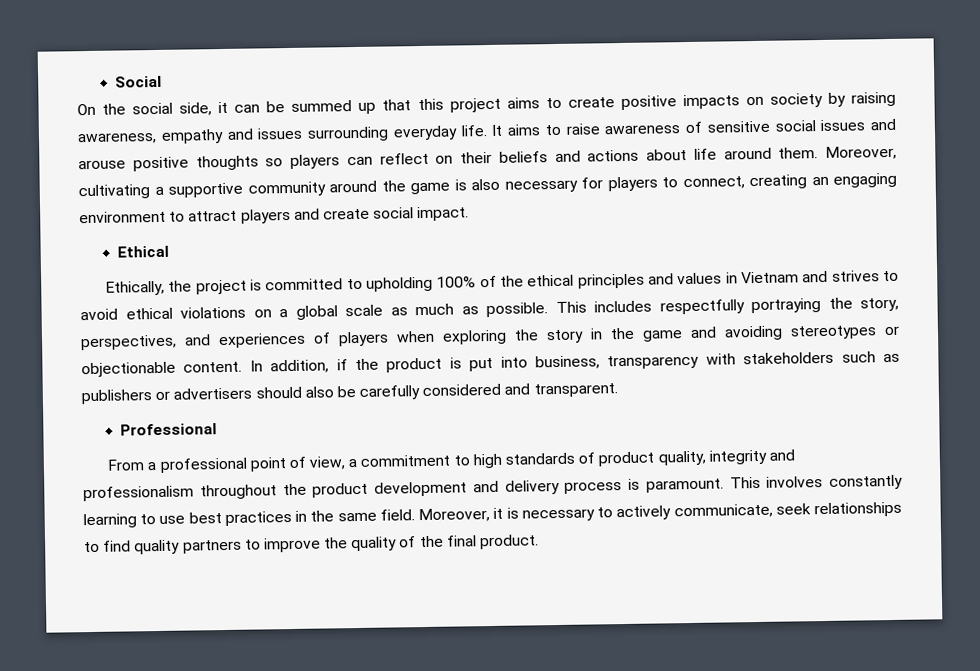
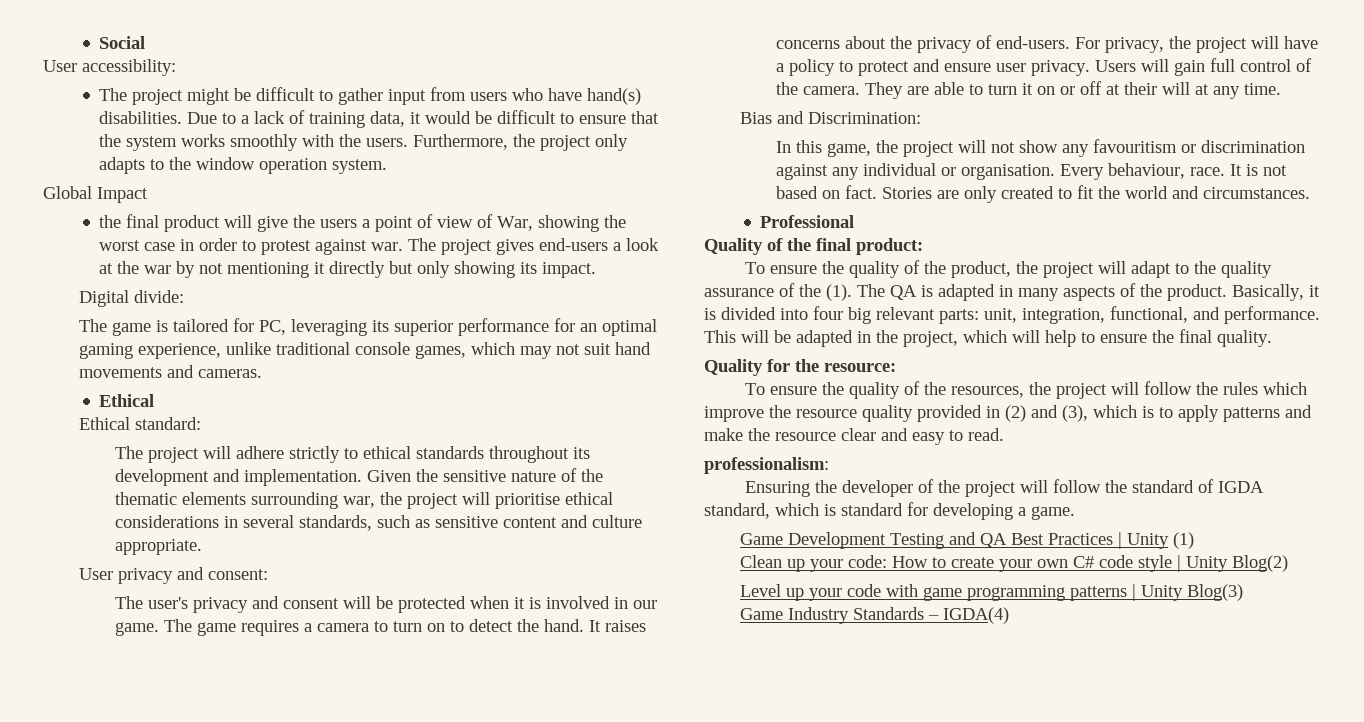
- On the social side, it can be summed up that this project aims to create positive impacts on society by raising awareness, empathy and issues surrounding everyday life. It aims to raise awareness of sensitive social issues and arouse positive thoughts so players can reflect on their beliefs and actions about life around them. Moreover, cultivating a supportive community around the game is also necessary for players to connect, creating an engaging environment to attract players and create social impact.
+ User accessibility:
+ The project might be difficult to gather input from users who have hand(s) disabilities. Due to a lack of training data, it would be difficult to ensure that the system works smoothly with the users. Furthermore, the project only adapts to the window operation system.
+ Global Impact
+ the final product will give the users a point of view of War, showing the worst case in order to protest against war. The project gives end-users a look at the war by not mentioning it directly but only showing its impact.
+ Digital divide:
+ The game is tailored for PC, leveraging its superior performance for an optimal gaming experience, unlike traditional console games, which may not suit hand movements and cameras.
  Ethical
- Ethically, the project is committed to upholding 100% of the ethical principles and values in Vietnam and strives to avoid ethical violations on a global scale as much as possible. This includes respectfully portraying the story, perspectives, and experiences of players when exploring the story in the game and avoiding stereotypes or objectionable content. In addition, if the product is put into business, transparency with stakeholders such as publishers or advertisers should also be carefully considered and transparent.
+ Ethical standard:
+ The project will adhere strictly to ethical standards throughout its development and implementation. Given the sensitive nature of the thematic elements surrounding war, the project will prioritise ethical considerations in several standards, such as sensitive content and culture appropriate.
+ User privacy and consent:
+ The user's privacy and consent will be protected when it is involved in our game. The game requires a camera to turn on to detect the hand. It raises concerns about the privacy of end-users. For privacy, the project will have a policy to protect and ensure user privacy. Users will gain full control of the camera. They are able to turn it on or off at their will at any time.
+ Bias and Discrimination:
+ In this game, the project will not show any favouritism or discrimination against any individual or organisation. Every behaviour, race. It is not based on fact. Stories are only created to fit the world and circumstances.
  Professional
- From a professional point of view, a commitment to high standards of product quality, integrity and professionalism throughout the product development and delivery process is paramount. This involves constantly learning to use best practices in the same field. Moreover, it is necessary to actively communicate, seek relationships to find quality partners to improve the quality of the final product.
+ Quality of the final product:
+ To ensure the quality of the product, the project will adapt to the quality assurance of the (1). The QA is adapted in many aspects of the product. Basically, it is divided into four big relevant parts: unit, integration, functional, and performance. This will be adapted in the project, which will help to ensure the final quality.
+ Quality for the resource:
+ To ensure the quality of the resources, the project will follow the rules which improve the resource quality provided in (2) and (3), which is to apply patterns and make the resource clear and easy to read.
+ professionalism:
+ Ensuring the developer of the project will follow the standard of IGDA standard, which is standard for developing a game.
+ Game Development Testing and QA Best Practices | Unity (1)
+ Clean up your code: How to create your own C# code style | Unity Blog(2)
+ Level up your code with game programming patterns | Unity Blog(3)
+ Game Industry Standards – IGDA(4)

